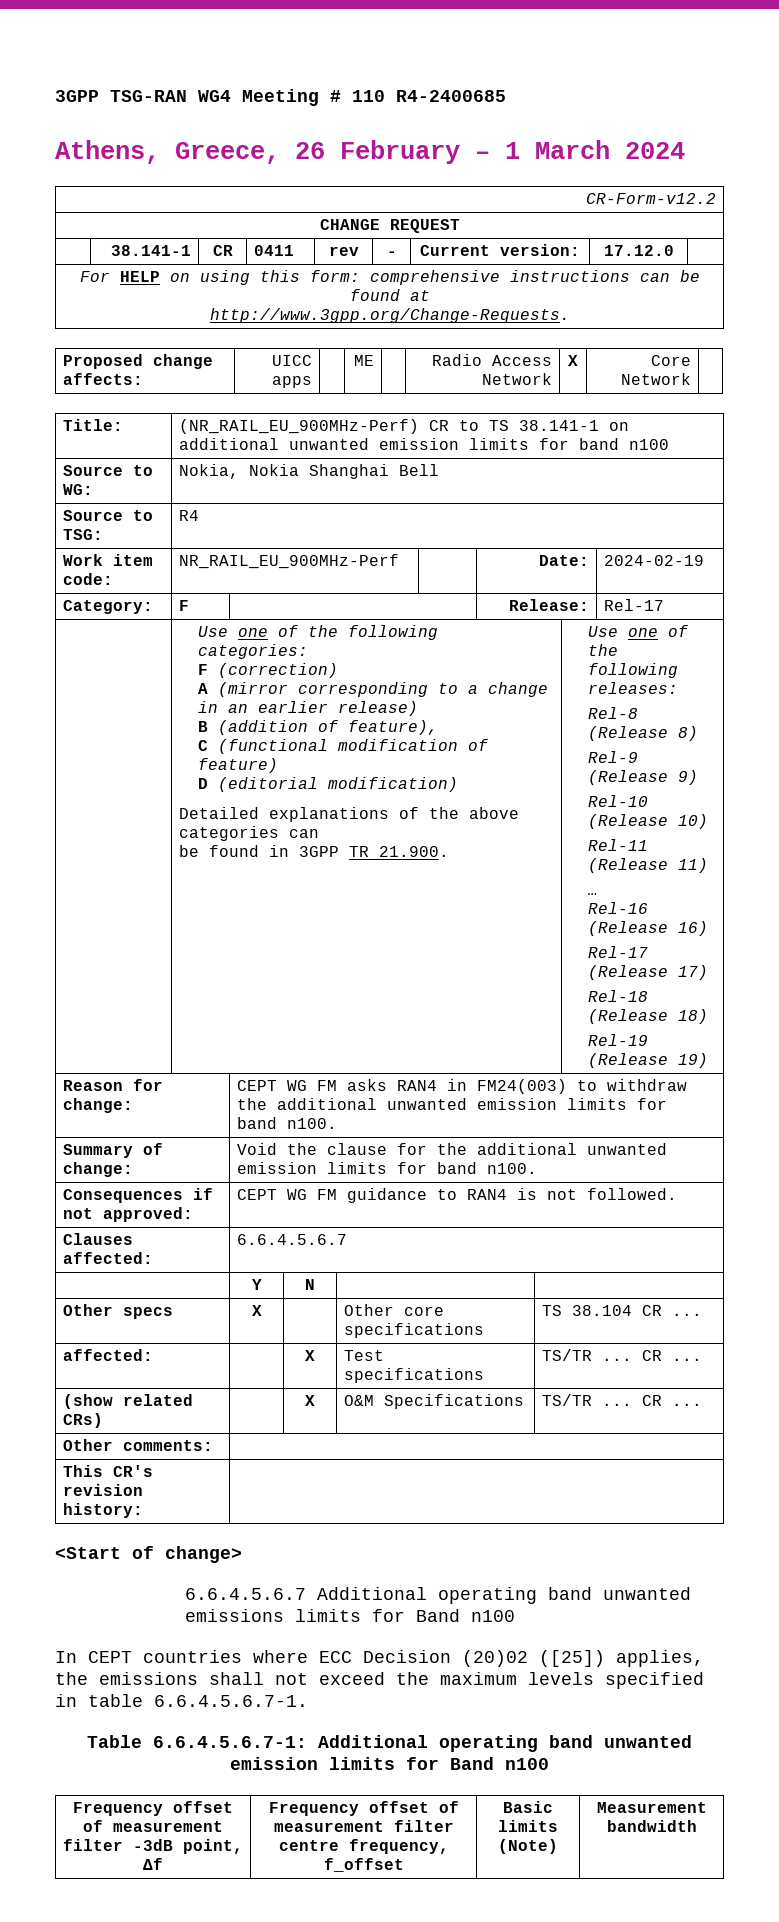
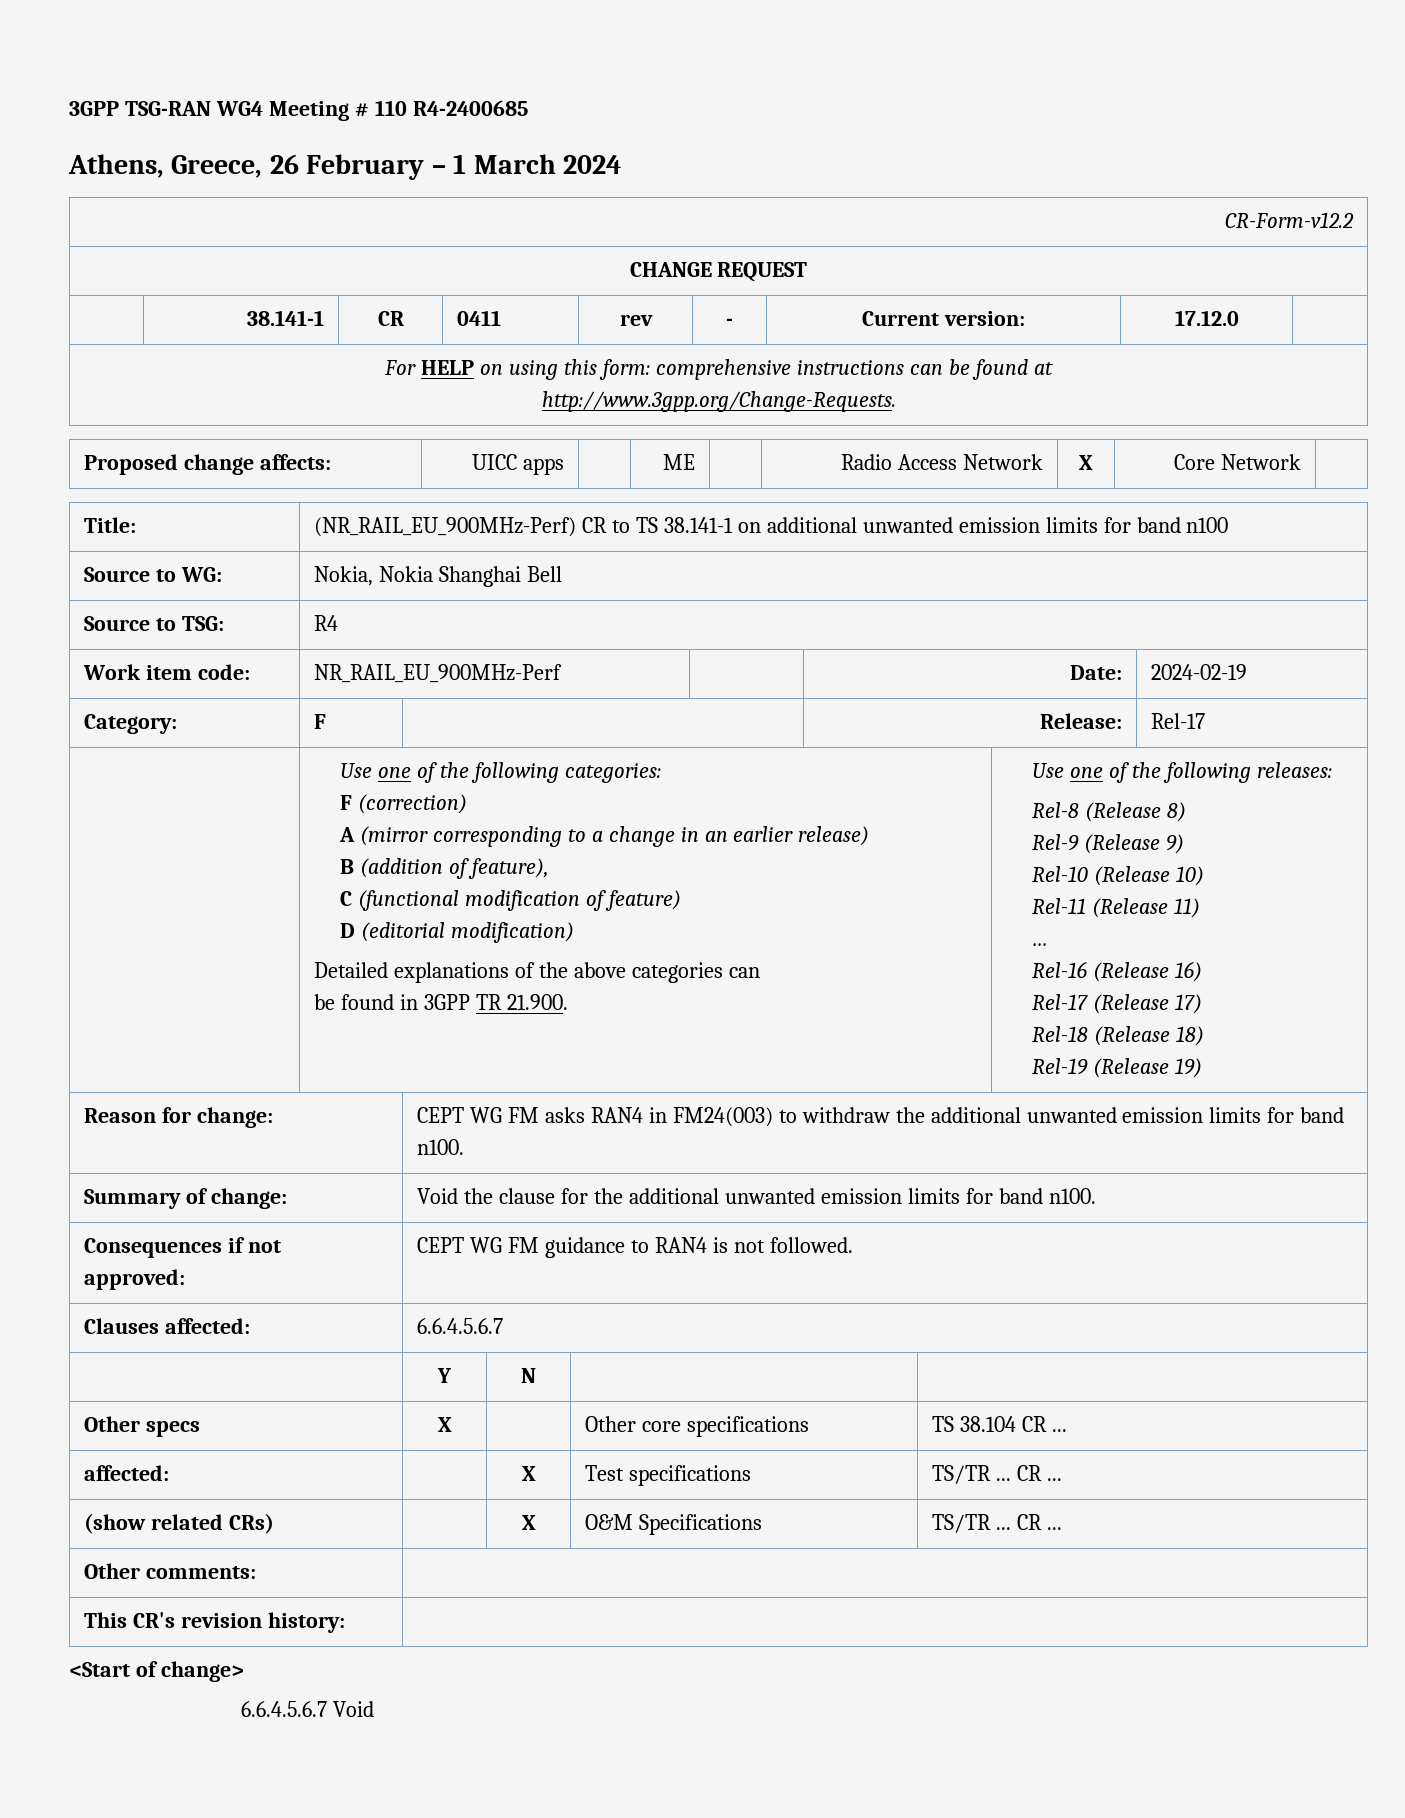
- 6.6.4.5.6.7 Additional operating band unwanted emissions limits for Band n100
- In CEPT countries where ECC Decision (20)02 ([25]) applies, the emissions shall not exceed the maximum levels specified in table 6.6.4.5.6.7-1.
- Table 6.6.4.5.6.7-1: Additional operating band unwanted emission limits for Band n100
- Frequency offset of measurement filter -3dB point, Δf | Frequency offset of measurement filter centre frequency, f_offset | Basic limits (Note) | Measurement bandwidth
+ 6.6.4.5.6.7 Void

